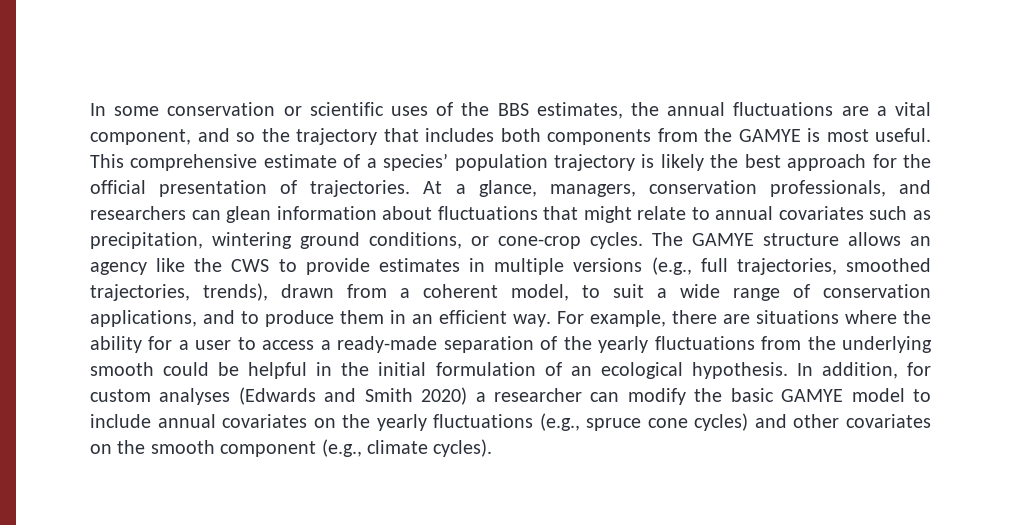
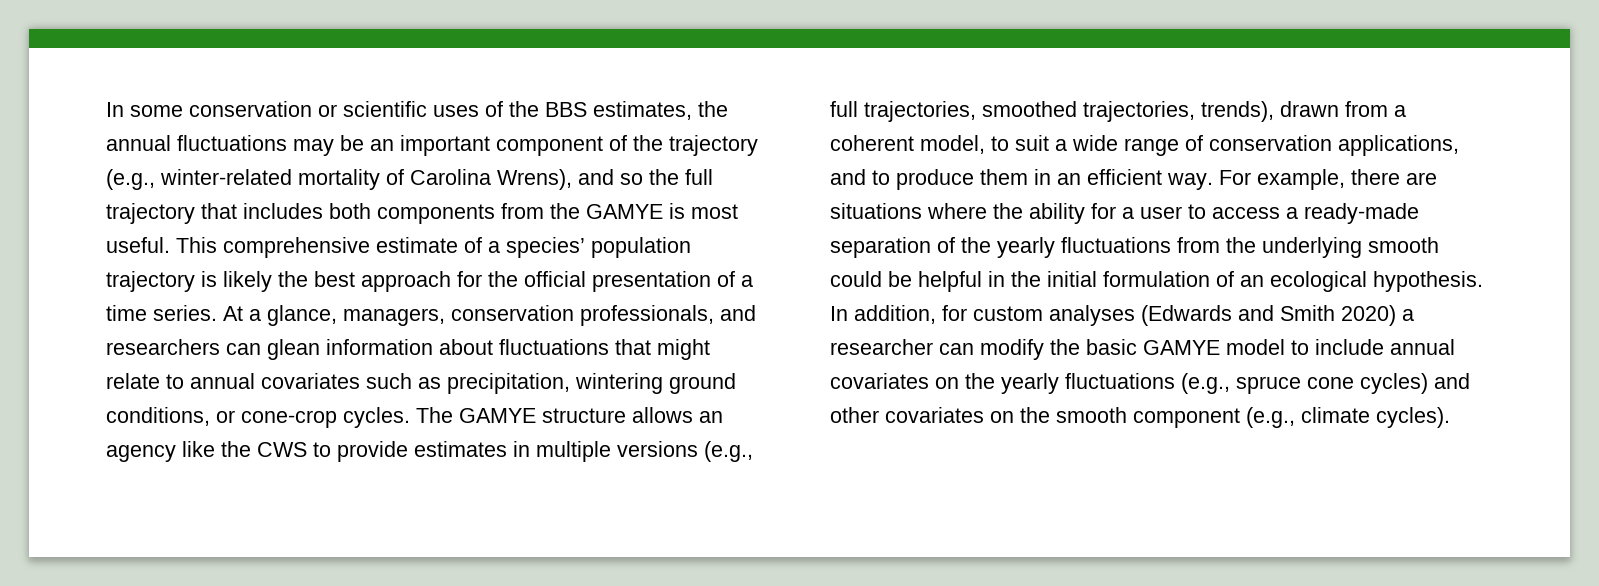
- In some conservation or scientific uses of the BBS estimates, the annual fluctuations are a vital component, and so the trajectory that includes both components from the GAMYE is most useful.
+ In some conservation or scientific uses of the BBS estimates, the annual fluctuations may be an important component of the trajectory (e.g., winter-related mortality of Carolina Wrens), and so the full trajectory that includes both components from the GAMYE is most useful.
- This comprehensive estimate of a species’ population trajectory is likely the best approach for the official presentation of trajectories.
+ This comprehensive estimate of a species’ population trajectory is likely the best approach for the official presentation of a time series.

